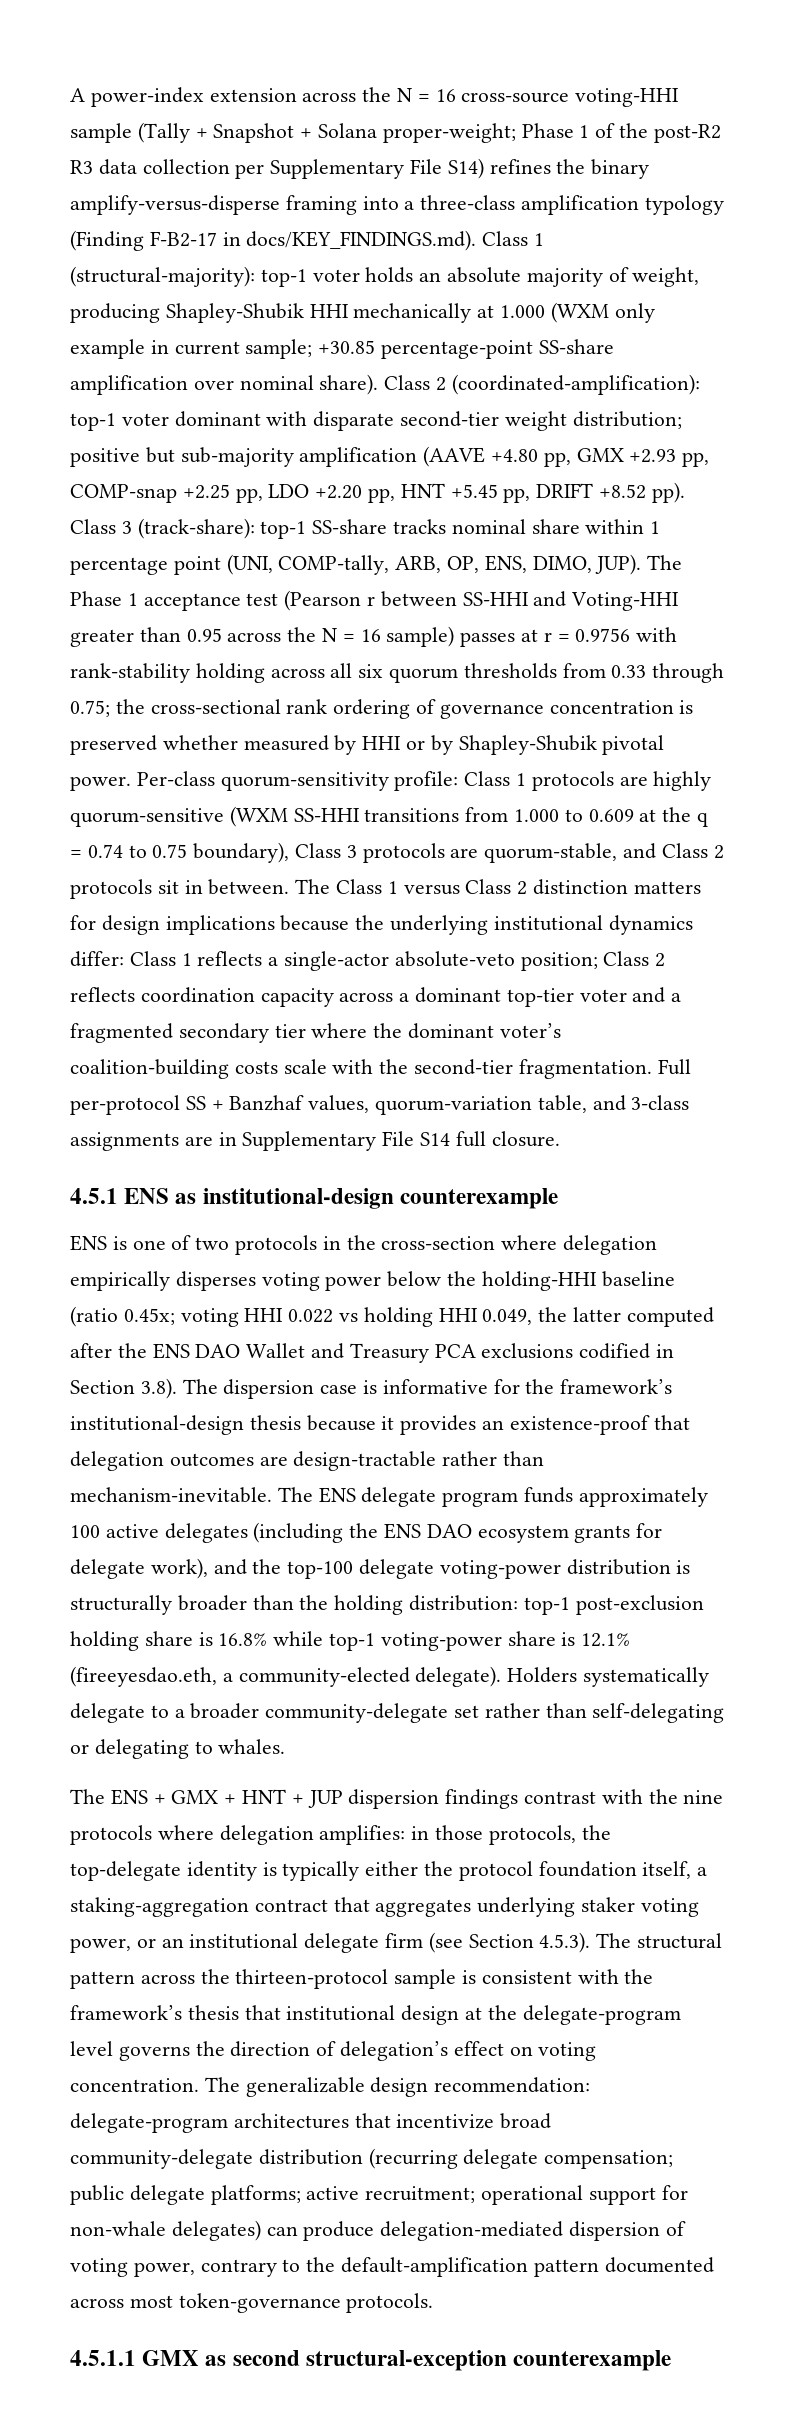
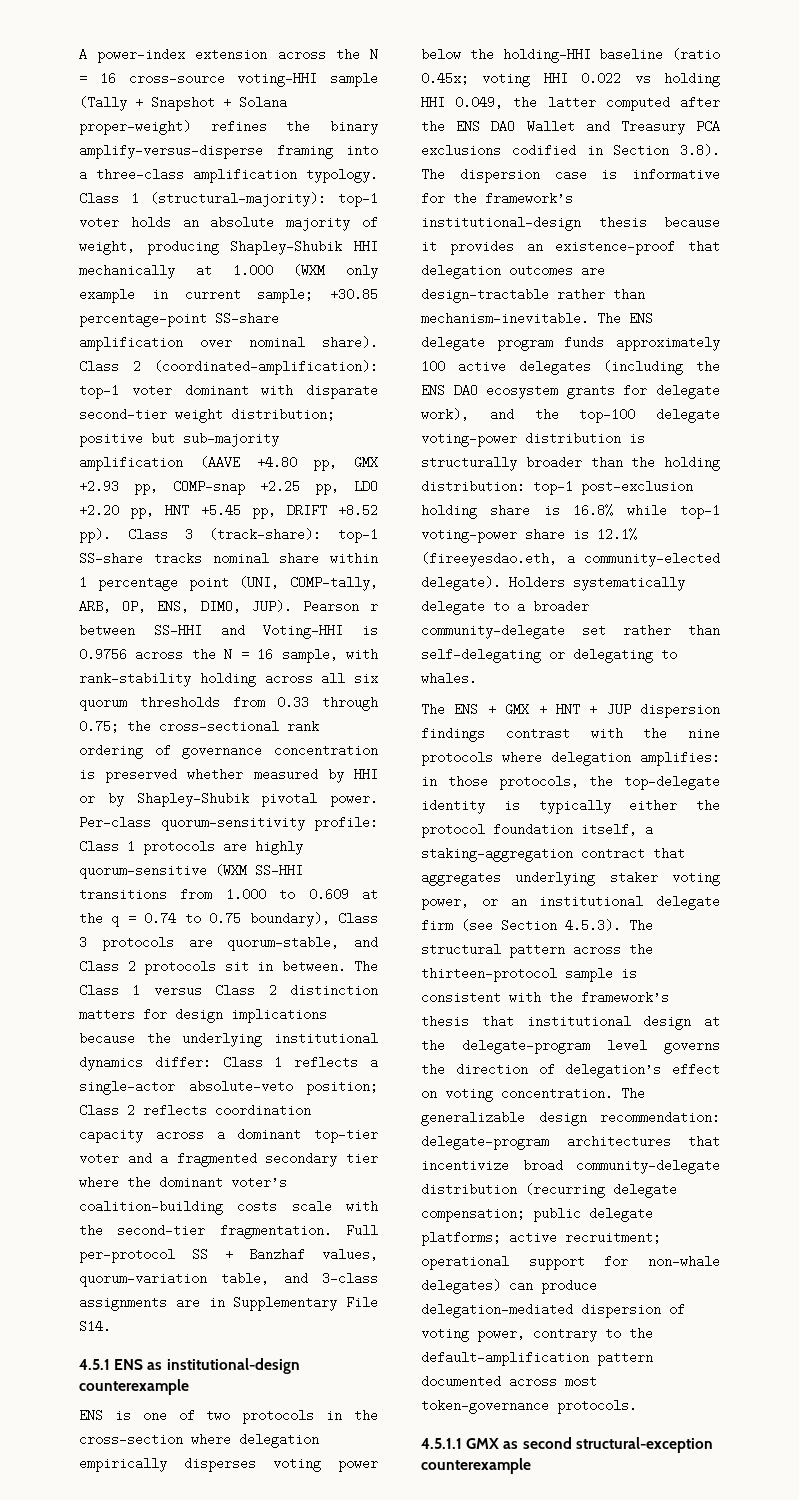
- A power-index extension across the N = 16 cross-source voting-HHI sample (Tally + Snapshot + Solana proper-weight; Phase 1 of the post-R2 R3 data collection per Supplementary File S14) refines the binary amplify-versus-disperse framing into a three-class amplification typology (Finding F-B2-17 in docs/KEY_FINDINGS.md). Class 1 (structural-majority): top-1 voter holds an absolute majority of weight, producing Shapley-Shubik HHI mechanically at 1.000 (WXM only example in current sample; +30.85 percentage-point SS-share amplification over nominal share).
+ A power-index extension across the N = 16 cross-source voting-HHI sample (Tally + Snapshot + Solana proper-weight) refines the binary amplify-versus-disperse framing into a three-class amplification typology. Class 1 (structural-majority): top-1 voter holds an absolute majority of weight, producing Shapley-Shubik HHI mechanically at 1.000 (WXM only example in current sample; +30.85 percentage-point SS-share amplification over nominal share).
- The Phase 1 acceptance test (Pearson r between SS-HHI and Voting-HHI greater than 0.95 across the N = 16 sample) passes at r = 0.9756 with rank-stability holding across all six quorum thresholds from 0.33 through 0.75; the cross-sectional rank ordering of governance concentration is preserved whether measured by HHI or by Shapley-Shubik pivotal power.
+ Pearson r between SS-HHI and Voting-HHI is 0.9756 across the N = 16 sample, with rank-stability holding across all six quorum thresholds from 0.33 through 0.75; the cross-sectional rank ordering of governance concentration is preserved whether measured by HHI or by Shapley-Shubik pivotal power.
- Full per-protocol SS + Banzhaf values, quorum-variation table, and 3-class assignments are in Supplementary File S14 full closure.
+ Full per-protocol SS + Banzhaf values, quorum-variation table, and 3-class assignments are in Supplementary File S14.

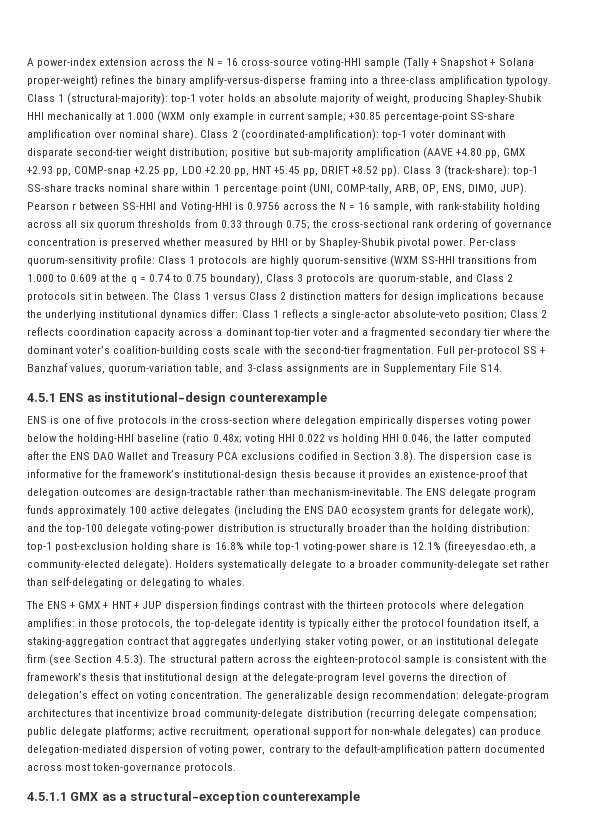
- ENS is one of two protocols in the cross-section where delegation empirically disperses voting power below the holding-HHI baseline (ratio 0.45x;
+ ENS is one of five protocols in the cross-section where delegation empirically disperses voting power below the holding-HHI baseline (ratio 0.48x;
- voting HHI 0.022 vs holding HHI 0.049, the latter computed after the ENS DAO Wallet and Treasury PCA exclusions codified in Section 3.8). The dispersion case is informative for the framework’s institutional-design thesis because it provides an existence-proof that delegation outcomes are design-tractable rather than mechanism-inevitable.
+ voting HHI 0.022 vs holding HHI 0.046, the latter computed after the ENS DAO Wallet and Treasury PCA exclusions codified in Section 3.8). The dispersion case is informative for the framework’s institutional-design thesis because it provides an existence-proof that delegation outcomes are design-tractable rather than mechanism-inevitable.
- The ENS + GMX + HNT + JUP dispersion findings contrast with the nine protocols where delegation amplifies:
+ The ENS + GMX + HNT + JUP dispersion findings contrast with the thirteen protocols where delegation amplifies:
- in those protocols, the top-delegate identity is typically either the protocol foundation itself, a staking-aggregation contract that aggregates underlying staker voting power, or an institutional delegate firm (see Section 4.5.3). The structural pattern across the thirteen-protocol sample is consistent with the framework’s thesis that institutional design at the delegate-program level governs the direction of delegation’s effect on voting concentration.
+ in those protocols, the top-delegate identity is typically either the protocol foundation itself, a staking-aggregation contract that aggregates underlying staker voting power, or an institutional delegate firm (see Section 4.5.3). The structural pattern across the eighteen-protocol sample is consistent with the framework’s thesis that institutional design at the delegate-program level governs the direction of delegation’s effect on voting concentration.
- 4.5.1.1 GMX as second structural-exception counterexample
+ 4.5.1.1 GMX as a structural-exception counterexample

